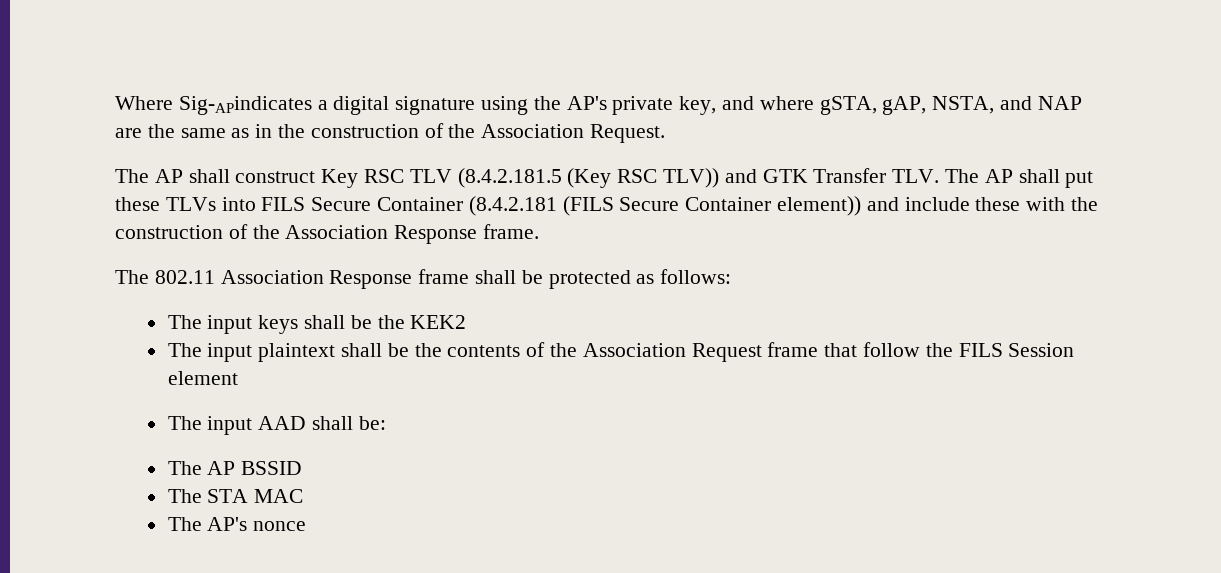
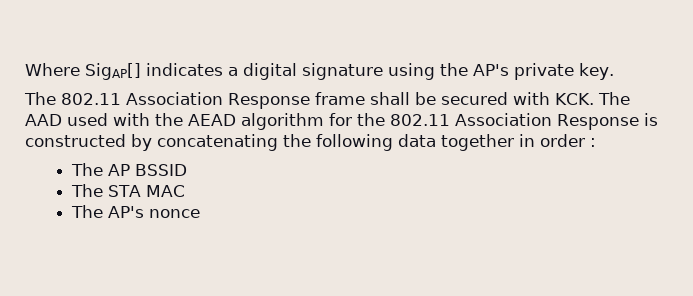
- Where Sig-APindicates a digital signature using the AP's private key, and where gSTA, gAP, NSTA, and NAP are the same as in the construction of the Association Request.
- The AP shall construct Key RSC TLV (8.4.2.181.5 (Key RSC TLV)) and GTK Transfer TLV. The AP shall put these TLVs into FILS Secure Container (8.4.2.181 (FILS Secure Container element)) and include these with the construction of the Association Response frame.
+ Where SigAP[] indicates a digital signature using the AP's private key.
- The 802.11 Association Response frame shall be protected as follows:
- The input keys shall be the KEK2
- The input plaintext shall be the contents of the Association Request frame that follow the FILS Session element
- The input AAD shall be:
+ The 802.11 Association Response frame shall be secured with KCK. The AAD used with the AEAD algorithm for the 802.11 Association Response is constructed by concatenating the following data together in order :

